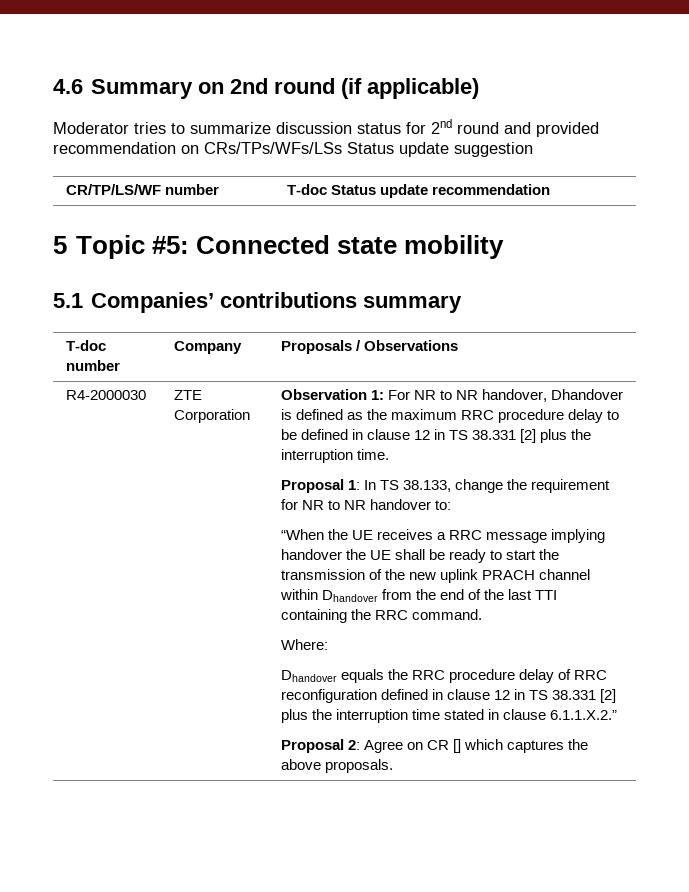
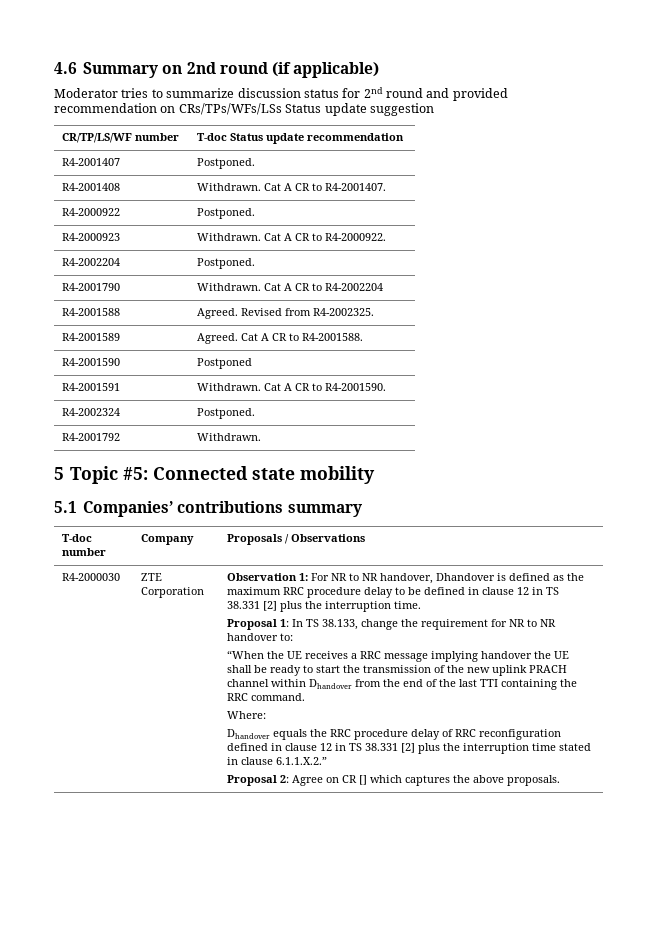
+ R4-2001407 | Postponed.
+ R4-2001408 | Withdrawn. Cat A CR to R4-2001407.
+ R4-2000922 | Postponed.
+ R4-2000923 | Withdrawn. Cat A CR to R4-2000922.
+ R4-2002204 | Postponed.
+ R4-2001790 | Withdrawn. Cat A CR to R4-2002204
+ R4-2001588 | Agreed. Revised from R4-2002325.
+ R4-2001589 | Agreed. Cat A CR to R4-2001588.
+ R4-2001590 | Postponed
+ R4-2001591 | Withdrawn. Cat A CR to R4-2001590.
+ R4-2002324 | Postponed.
+ R4-2001792 | Withdrawn.

